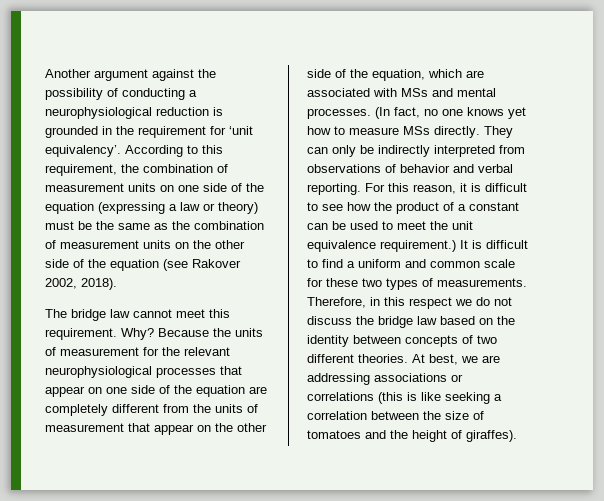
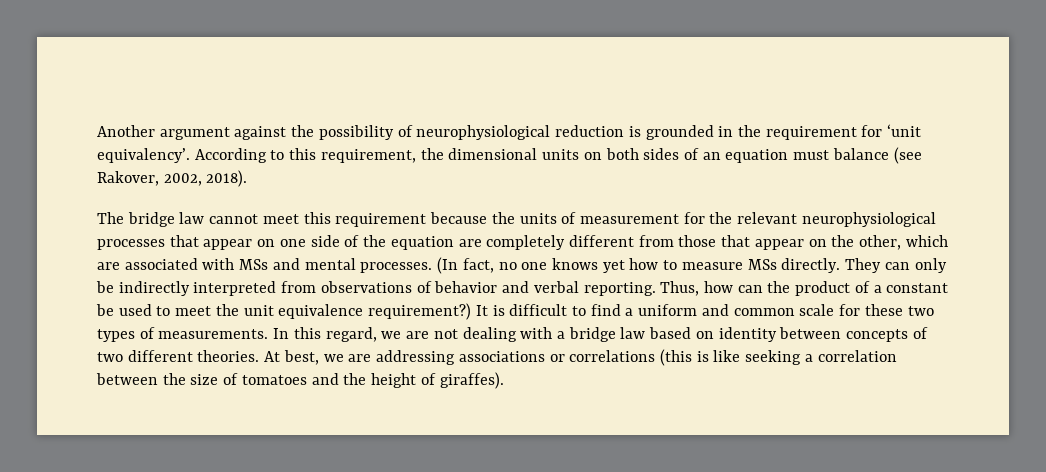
- Another argument against the possibility of conducting a neurophysiological reduction is grounded in the requirement for ‘unit equivalency’.
+ Another argument against the possibility of neurophysiological reduction is grounded in the requirement for ‘unit equivalency’.
- According to this requirement, the combination of measurement units on one side of the equation (expressing a law or theory) must be the same as the combination of measurement units on the other side of the equation (see Rakover 2002, 2018).
+ According to this requirement, the dimensional units on both sides of an equation must balance (see Rakover, 2002, 2018).
- The bridge law cannot meet this requirement. Why? Because the units of measurement for the relevant neurophysiological processes that appear on one side of the equation are completely different from the units of measurement that appear on the other side of the equation, which are associated with MSs and mental processes.
+ The bridge law cannot meet this requirement because the units of measurement for the relevant neurophysiological processes that appear on one side of the equation are completely different from those that appear on the other, which are associated with MSs and mental processes.
- For this reason, it is difficult to see how the product of a constant can be used to meet the unit equivalence requirement.)
+ Thus, how can the product of a constant be used to meet the unit equivalence requirement?)
- Therefore, in this respect we do not discuss the bridge law based on the identity between concepts of two different theories.
+ In this regard, we are not dealing with a bridge law based on identity between concepts of two different theories.

